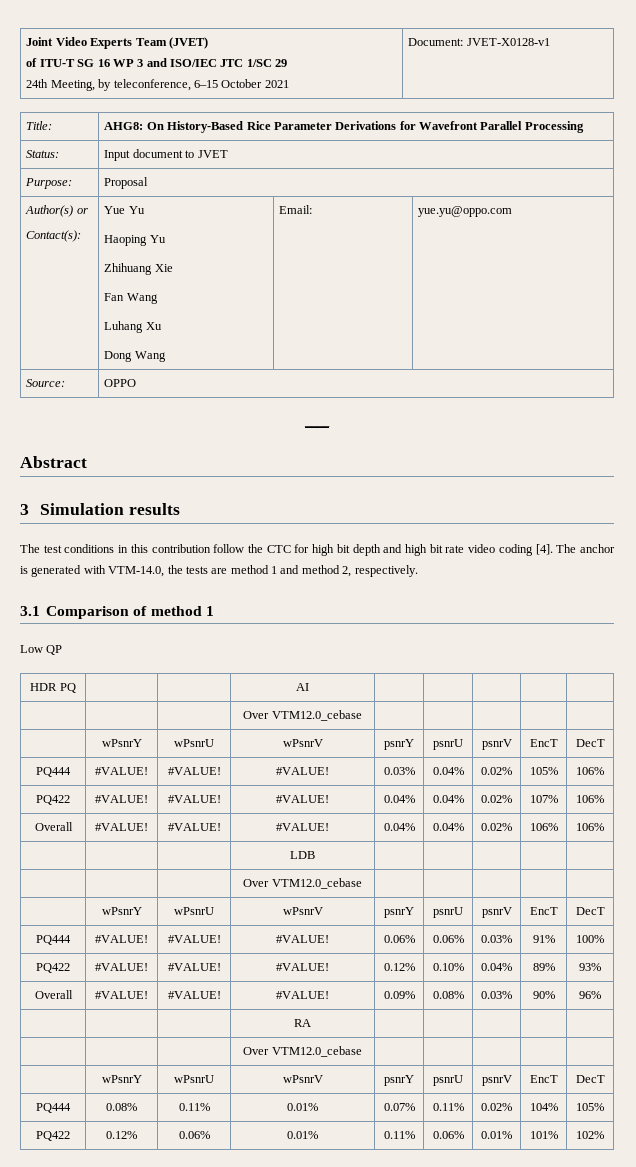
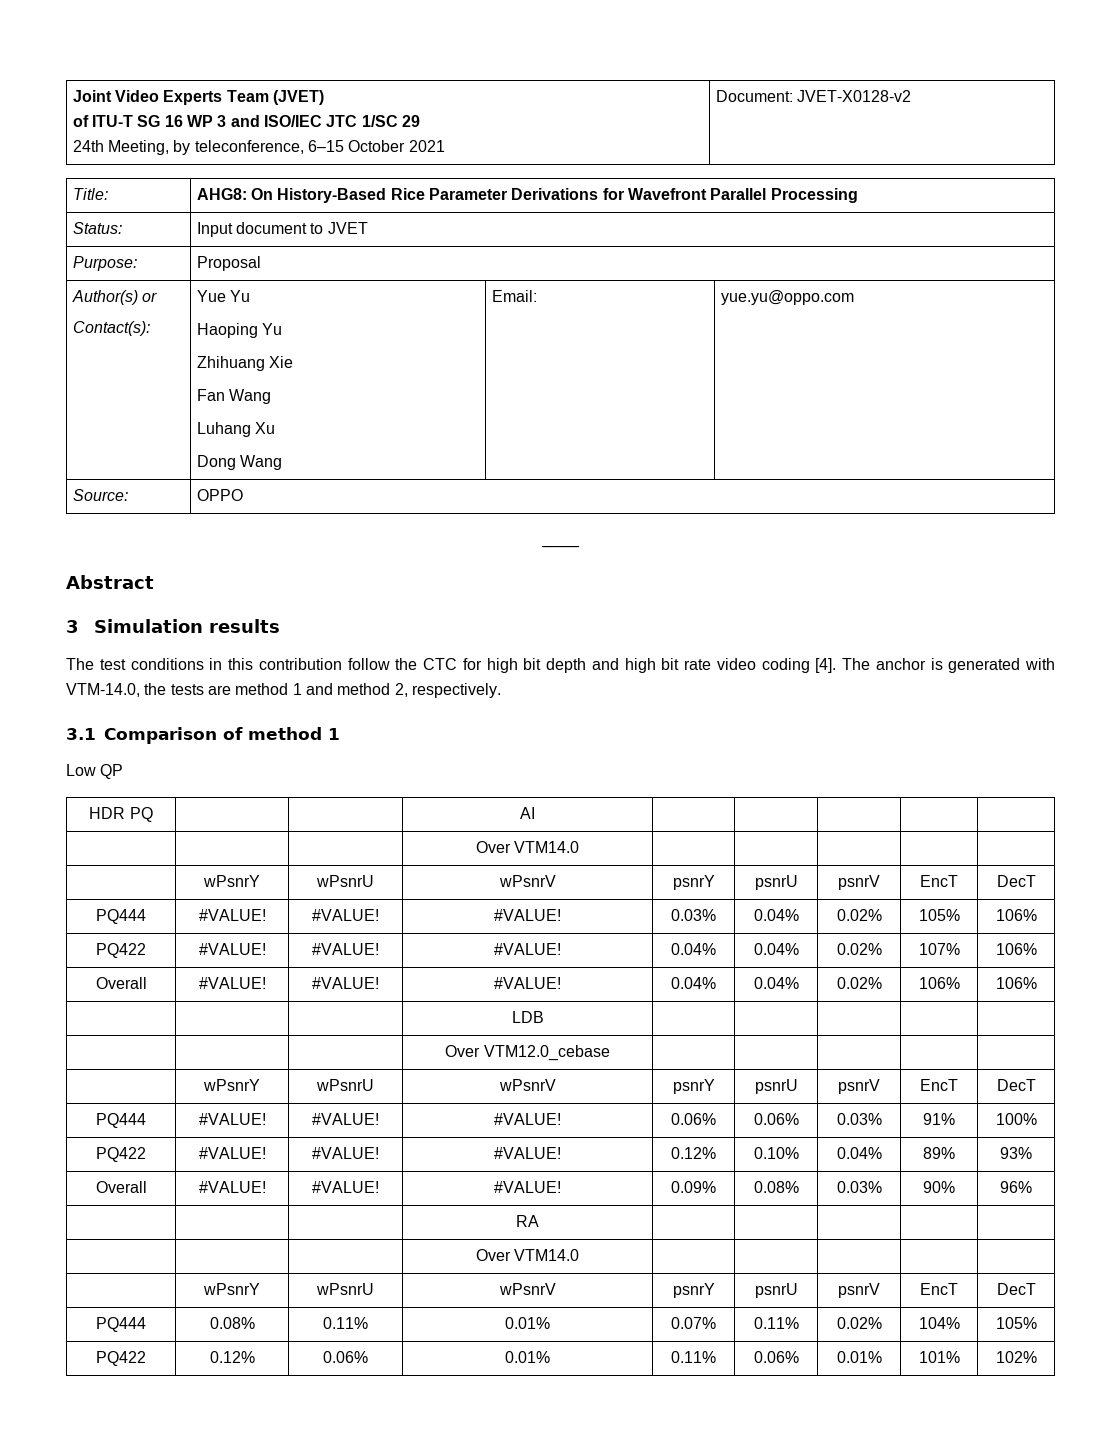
  Joint Video Experts Team (JVET)
  of ITU-T SG 16 WP 3 and ISO/IEC JTC 1/SC 29
- 24th Meeting, by teleconference, 6–15 October 2021 | Document: JVET-X0128-v1
+ 24th Meeting, by teleconference, 6–15 October 2021 | Document: JVET-X0128-v2
  HDR PQ | | | AI | | | | |
- | | | Over VTM12.0_cebase | | | | |
+ | | | Over VTM14.0 | | | | |
  | | | RA | | | | |
- | | | Over VTM12.0_cebase | | | | |
+ | | | Over VTM14.0 | | | | |

